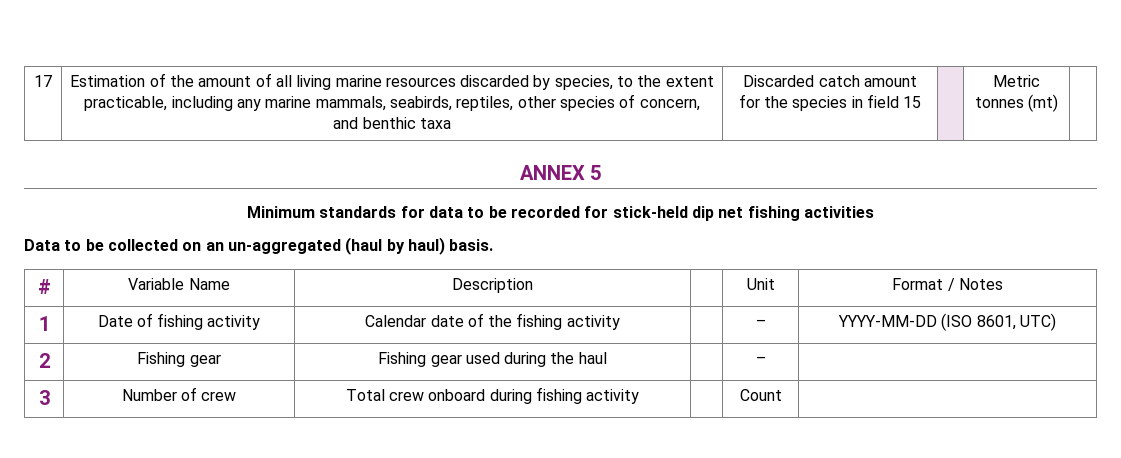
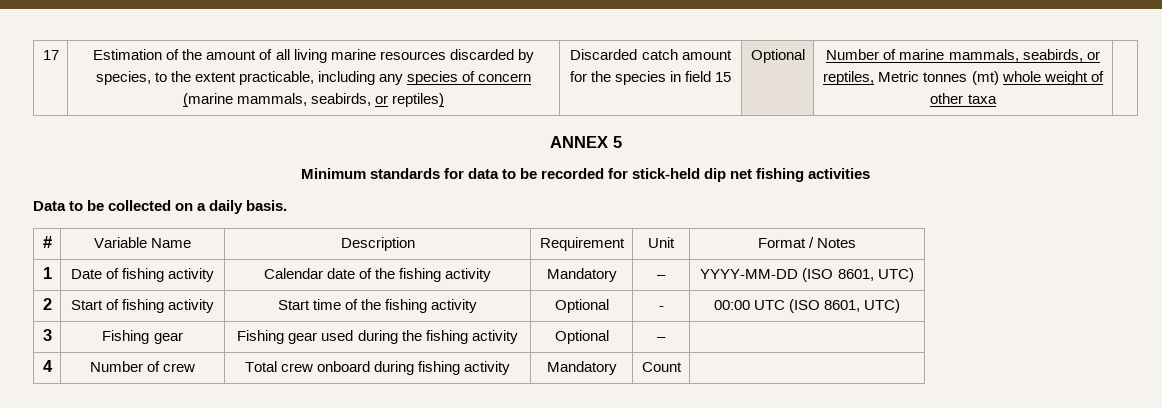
- Estimation of the amount of all living marine resources discarded by species, to the extent practicable, including any marine mammals, seabirds, reptiles, other species of concern, and benthic taxa
+ Estimation of the amount of all living marine resources discarded by species, to the extent practicable, including any species of concern (marine mammals, seabirds, or reptiles)
- Metric tonnes (mt)
+ Optional | Number of marine mammals, seabirds, or reptiles, Metric tonnes (mt) whole weight of other taxa
- Data to be collected on an un-aggregated (haul by haul) basis.
+ Data to be collected on a daily basis.
- # | Variable Name | Description | | Unit | Format / Notes
+ # | Variable Name | Description | Requirement | Unit | Format / Notes
- 1 | Date of fishing activity | Calendar date of the fishing activity | | – | YYYY-MM-DD (ISO 8601, UTC)
+ 1 | Date of fishing activity | Calendar date of the fishing activity | Mandatory | – | YYYY-MM-DD (ISO 8601, UTC)
- 2 | Fishing gear | Fishing gear used during the haul | | – |
+ 2 | Start of fishing activity | Start time of the fishing activity | Optional | - | 00:00 UTC (ISO 8601, UTC)
+ 3 | Fishing gear | Fishing gear used during the fishing activity | Optional | – |
- 3 | Number of crew | Total crew onboard during fishing activity | | Count |
+ 4 | Number of crew | Total crew onboard during fishing activity | Mandatory | Count |

